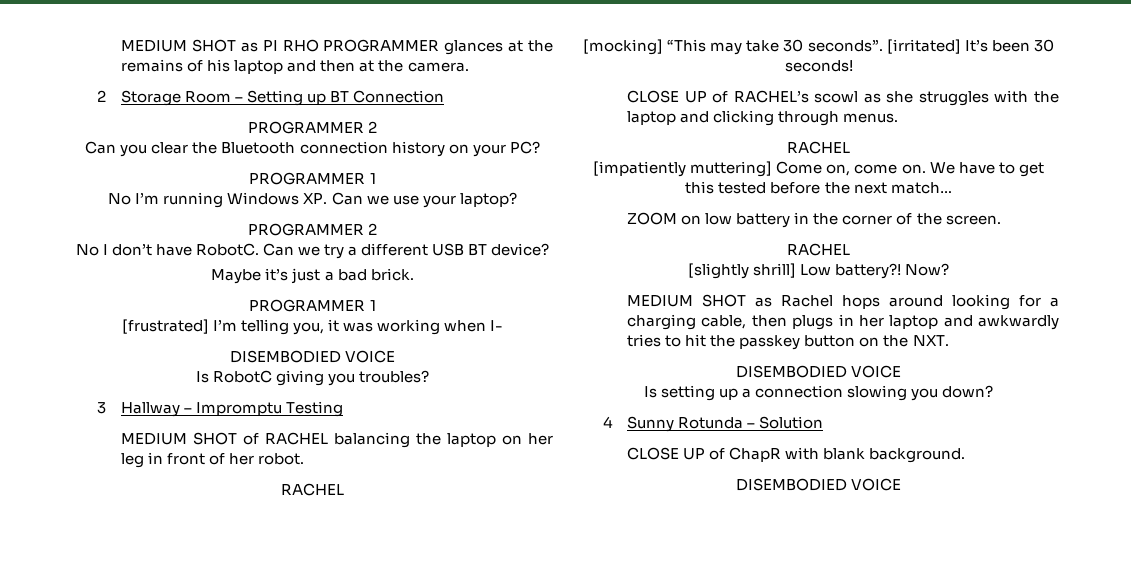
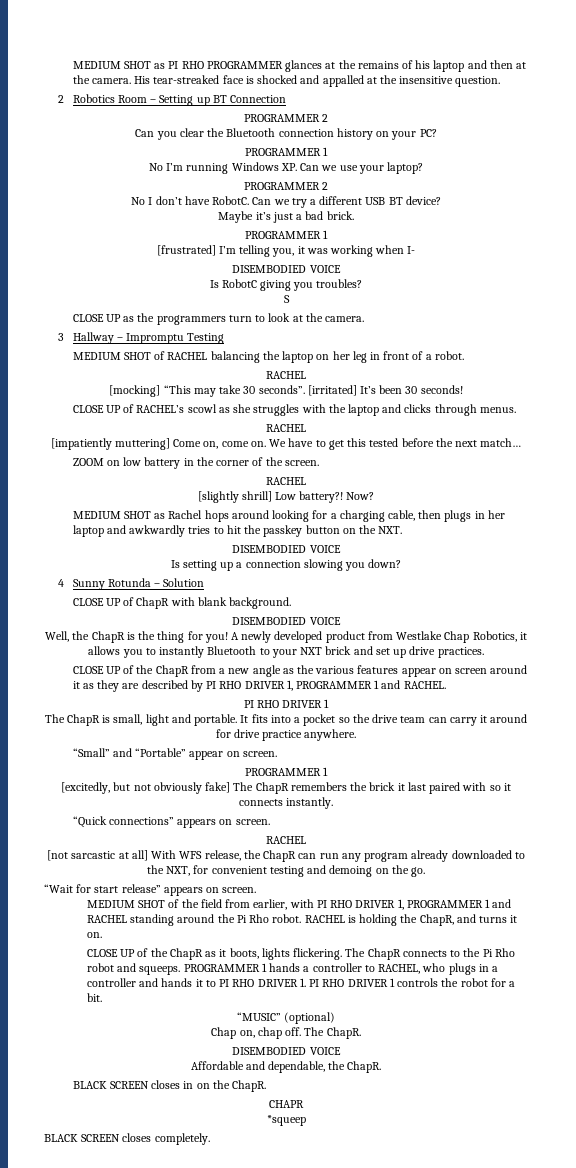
- MEDIUM SHOT as PI RHO PROGRAMMER glances at the remains of his laptop and then at the camera.
- 2 Storage Room – Setting up BT Connection
+ MEDIUM SHOT as PI RHO PROGRAMMER glances at the remains of his laptop and then at the camera. His tear-streaked face is shocked and appalled at the insensitive question.
+ 2 Robotics Room – Setting up BT Connection
+ S
+ CLOSE UP as the programmers turn to look at the camera.
- MEDIUM SHOT of RACHEL balancing the laptop on her leg in front of her robot.
+ MEDIUM SHOT of RACHEL balancing the laptop on her leg in front of a robot.
- CLOSE UP of RACHEL’s scowl as she struggles with the laptop and clicking through menus.
+ CLOSE UP of RACHEL’s scowl as she struggles with the laptop and clicks through menus.
+ Well, the ChapR is the thing for you! A newly developed product from Westlake Chap Robotics, it allows you to instantly Bluetooth to your NXT brick and set up drive practices.
+ CLOSE UP of the ChapR from a new angle as the various features appear on screen around it as they are described by PI RHO DRIVER 1, PROGRAMMER 1 and RACHEL.
+ PI RHO DRIVER 1
+ The ChapR is small, light and portable. It fits into a pocket so the drive team can carry it around for drive practice anywhere.
+ “Small” and “Portable” appear on screen.
+ PROGRAMMER 1
+ [excitedly, but not obviously fake] The ChapR remembers the brick it last paired with so it connects instantly.
+ “Quick connections” appears on screen.
+ RACHEL
+ [not sarcastic at all] With WFS release, the ChapR can run any program already downloaded to the NXT, for convenient testing and demoing on the go.
+ “Wait for start release” appears on screen.
+ MEDIUM SHOT of the field from earlier, with PI RHO DRIVER 1, PROGRAMMER 1 and RACHEL standing around the Pi Rho robot. RACHEL is holding the ChapR, and turns it on.
+ CLOSE UP of the ChapR as it boots, lights flickering. The ChapR connects to the Pi Rho robot and squeeps. PROGRAMMER 1 hands a controller to RACHEL, who plugs in a controller and hands it to PI RHO DRIVER 1. PI RHO DRIVER 1 controls the robot for a bit.
+ “MUSIC” (optional)
+ Chap on, chap off. The ChapR.
+ DISEMBODIED VOICE
+ Affordable and dependable, the ChapR.
+ BLACK SCREEN closes in on the ChapR.
+ CHAPR
+ *squeep
+ BLACK SCREEN closes completely.

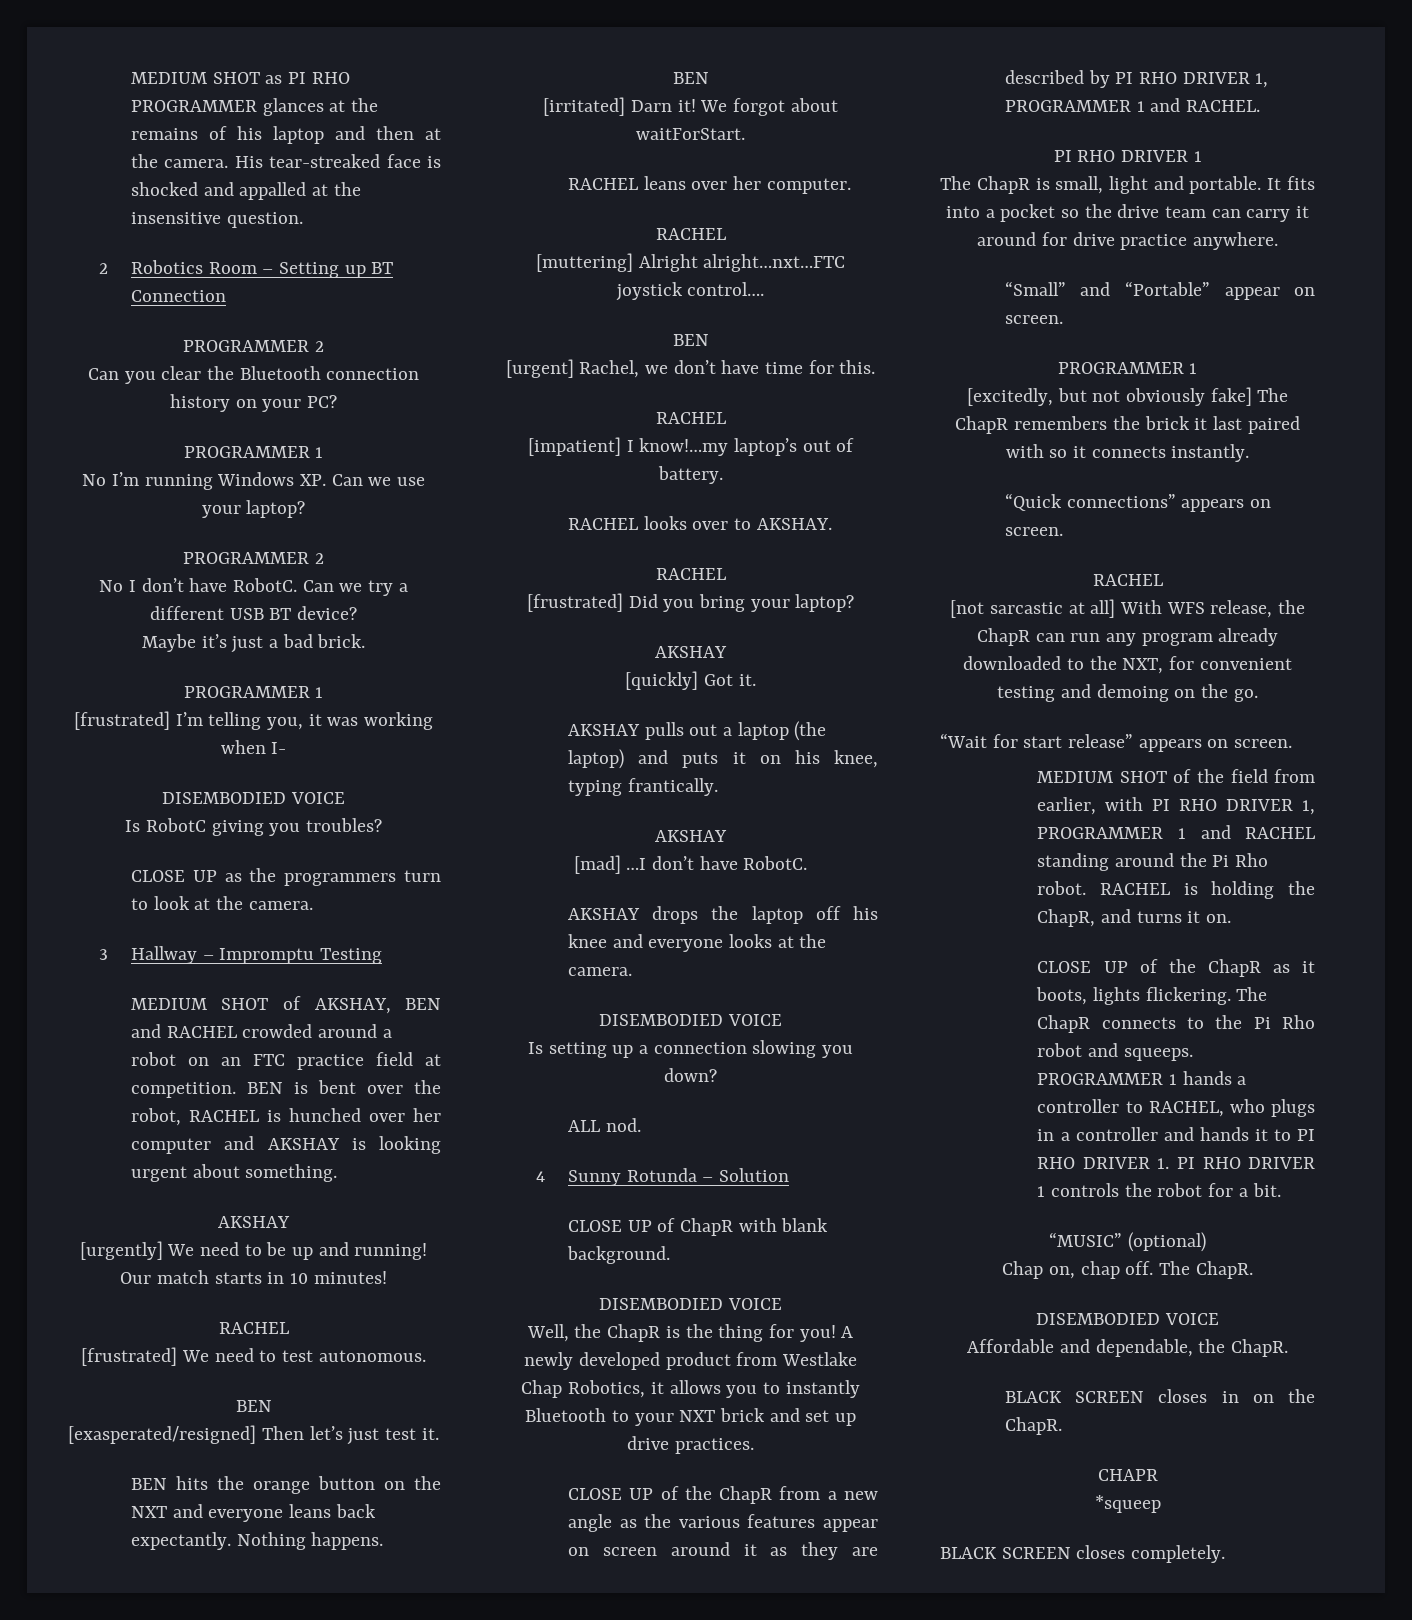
- S
- MEDIUM SHOT of RACHEL balancing the laptop on her leg in front of a robot.
+ MEDIUM SHOT of AKSHAY, BEN and RACHEL crowded around a robot on an FTC practice field at competition. BEN is bent over the robot, RACHEL is hunched over her computer and AKSHAY is looking urgent about something.
+ AKSHAY
+ [urgently] We need to be up and running! Our match starts in 10 minutes!
  RACHEL
- [mocking] “This may take 30 seconds”. [irritated] It’s been 30 seconds!
- CLOSE UP of RACHEL’s scowl as she struggles with the laptop and clicks through menus.
+ [frustrated] We need to test autonomous.
+ BEN
+ [exasperated/resigned] Then let’s just test it.
+ BEN hits the orange button on the NXT and everyone leans back expectantly. Nothing happens.
+ BEN
+ [irritated] Darn it! We forgot about waitForStart.
+ RACHEL leans over her computer.
  RACHEL
- [impatiently muttering] Come on, come on. We have to get this tested before the next match…
- ZOOM on low battery in the corner of the screen.
+ [muttering] Alright alright…nxt…FTC joystick control….
+ BEN
+ [urgent] Rachel, we don’t have time for this.
  RACHEL
- [slightly shrill] Low battery?! Now?
- MEDIUM SHOT as Rachel hops around looking for a charging cable, then plugs in her laptop and awkwardly tries to hit the passkey button on the NXT.
+ [impatient] I know!…my laptop’s out of battery.
+ RACHEL looks over to AKSHAY.
+ RACHEL
+ [frustrated] Did you bring your laptop?
+ AKSHAY
+ [quickly] Got it.
+ AKSHAY pulls out a laptop (the laptop) and puts it on his knee, typing frantically.
+ AKSHAY
+ [mad] …I don’t have RobotC.
+ AKSHAY drops the laptop off his knee and everyone looks at the camera.
+ ALL nod.

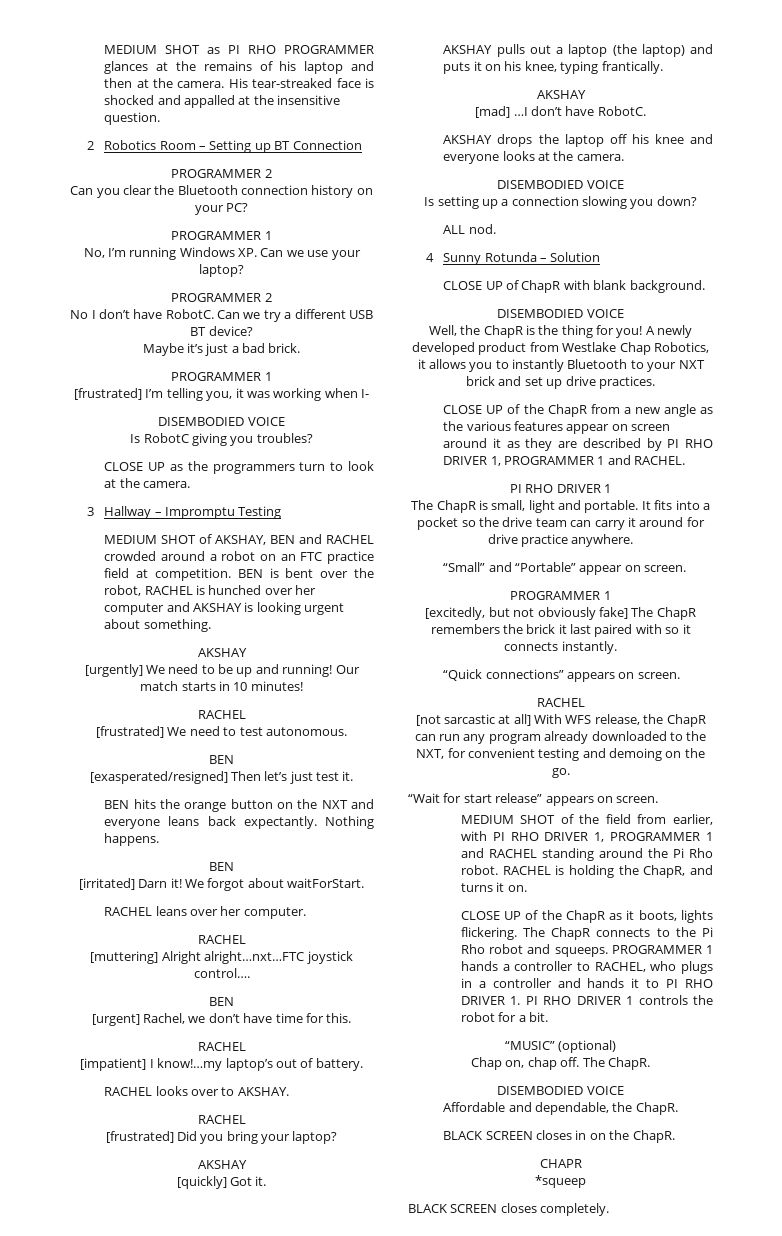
- No I’m running Windows XP. Can we use your laptop?
+ No, I’m running Windows XP. Can we use your laptop?

